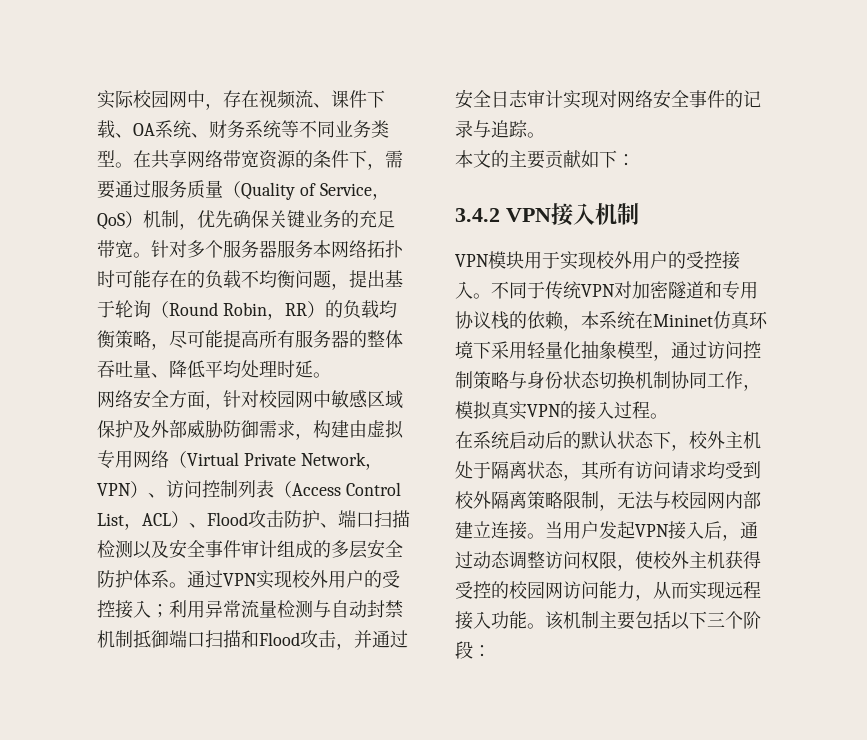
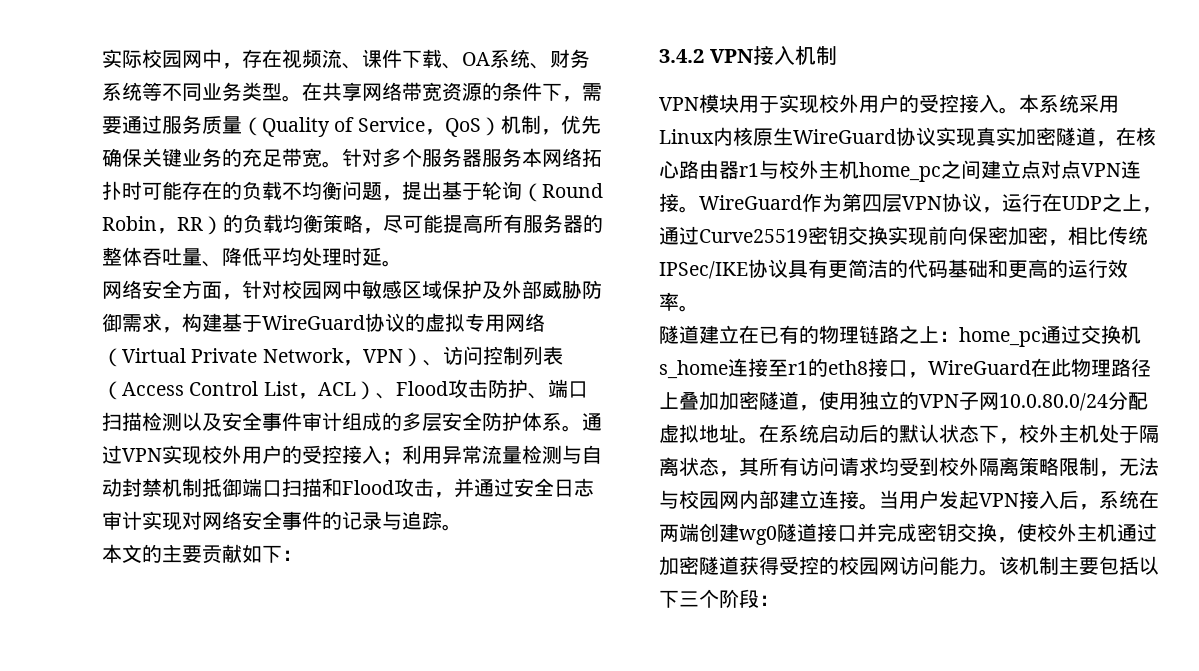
- 网络安全方面，针对校园网中敏感区域保护及外部威胁防御需求，构建由虚拟专用网络（Virtual Private Network，VPN）、访问控制列表（Access Control List，ACL）、Flood攻击防护、端口扫描检测以及安全事件审计组成的多层安全防护体系。
+ 网络安全方面，针对校园网中敏感区域保护及外部威胁防御需求，构建基于WireGuard协议的虚拟专用网络（Virtual Private Network，VPN）、访问控制列表（Access Control List，ACL）、Flood攻击防护、端口扫描检测以及安全事件审计组成的多层安全防护体系。
- 不同于传统VPN对加密隧道和专用协议栈的依赖，本系统在Mininet仿真环境下采用轻量化抽象模型，通过访问控制策略与身份状态切换机制协同工作，模拟真实VPN的接入过程。
- 在系统启动后的默认状态下，校外主机处于隔离状态，其所有访问请求均受到校外隔离策略限制，无法与校园网内部建立连接。
+ 本系统采用Linux内核原生WireGuard协议实现真实加密隧道，在核心路由器r1与校外主机home_pc之间建立点对点VPN连接。WireGuard作为第四层VPN协议，运行在UDP之上，通过Curve25519密钥交换实现前向保密加密，相比传统IPSec/IKE协议具有更简洁的代码基础和更高的运行效率。
+ 隧道建立在已有的物理链路之上：home_pc通过交换机s_home连接至r1的eth8接口，WireGuard在此物理路径上叠加加密隧道，使用独立的VPN子网10.0.80.0/24分配虚拟地址。在系统启动后的默认状态下，校外主机处于隔离状态，其所有访问请求均受到校外隔离策略限制，无法与校园网内部建立连接。
- 当用户发起VPN接入后，通过动态调整访问权限，使校外主机获得受控的校园网访问能力，从而实现远程接入功能。
+ 当用户发起VPN接入后，系统在两端创建wg0隧道接口并完成密钥交换，使校外主机通过加密隧道获得受控的校园网访问能力。

